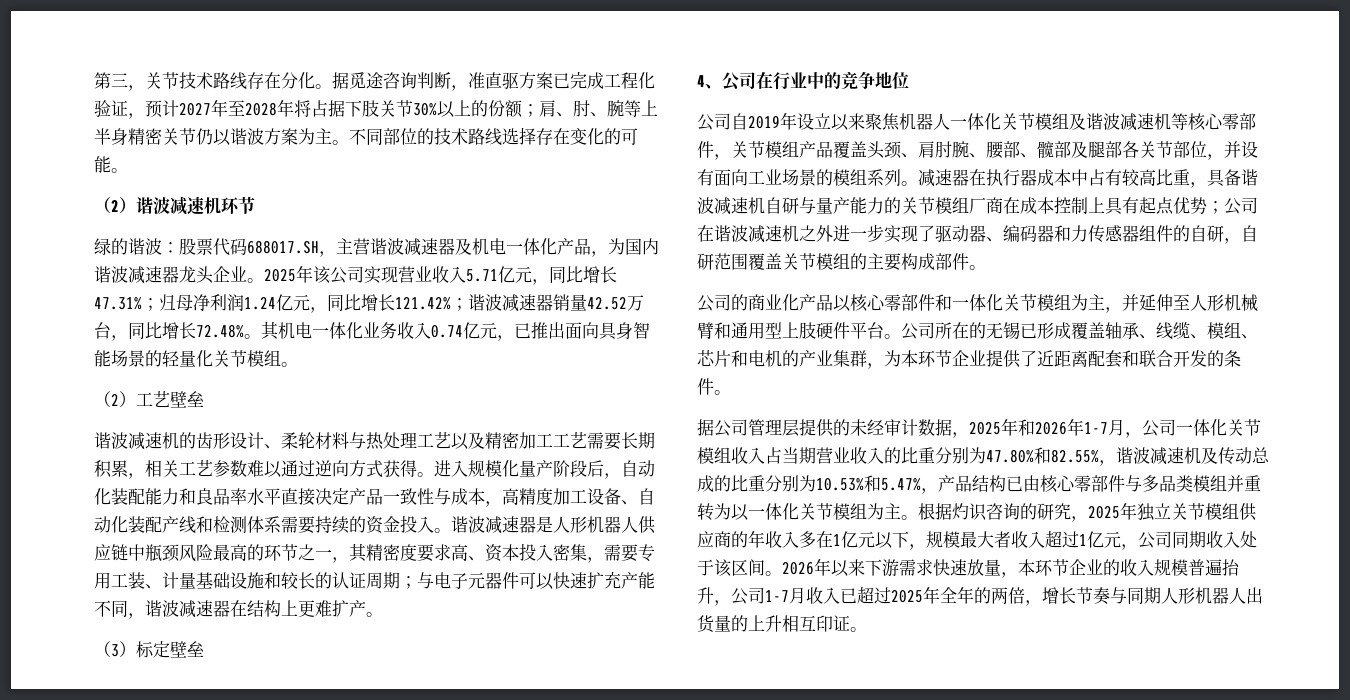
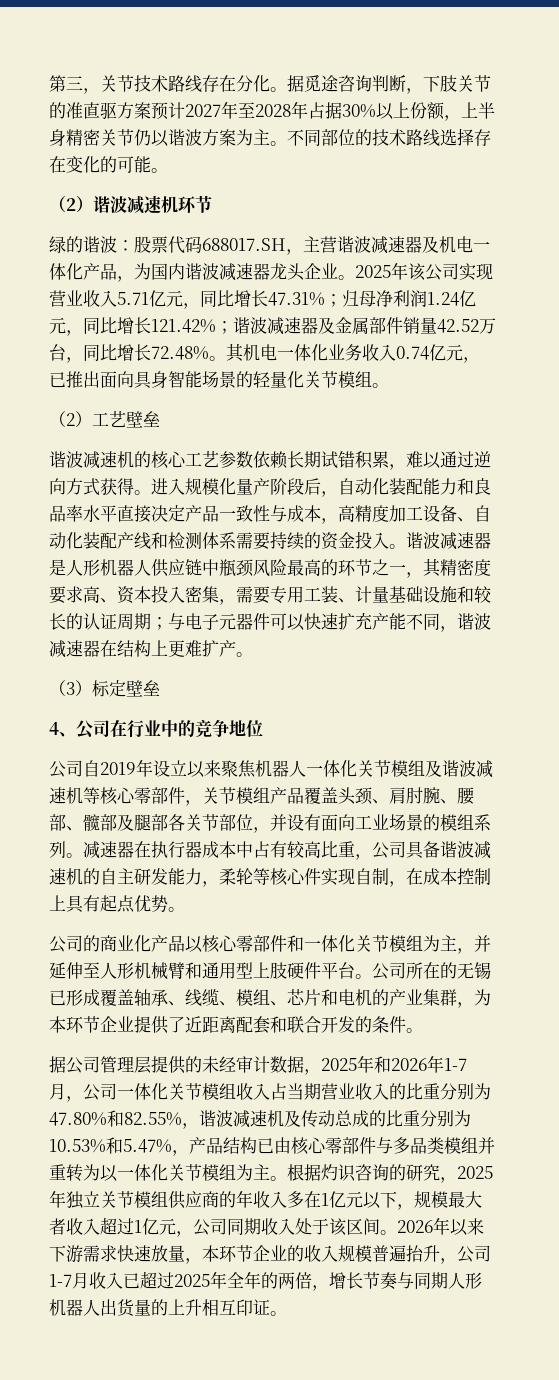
- 据觅途咨询判断，准直驱方案已完成工程化验证，预计2027年至2028年将占据下肢关节30%以上的份额；肩、肘、腕等上半身精密关节仍以谐波方案为主。
+ 据觅途咨询判断，下肢关节的准直驱方案预计2027年至2028年占据30%以上份额，上半身精密关节仍以谐波方案为主。
- 2025年该公司实现营业收入5.71亿元，同比增长47.31%；归母净利润1.24亿元，同比增长121.42%；谐波减速器销量42.52万台，同比增长72.48%。
+ 2025年该公司实现营业收入5.71亿元，同比增长47.31%；归母净利润1.24亿元，同比增长121.42%；谐波减速器及金属部件销量42.52万台，同比增长72.48%。
- 谐波减速机的齿形设计、柔轮材料与热处理工艺以及精密加工工艺需要长期积累，相关工艺参数难以通过逆向方式获得。
+ 谐波减速机的核心工艺参数依赖长期试错积累，难以通过逆向方式获得。
- 减速器在执行器成本中占有较高比重，具备谐波减速机自研与量产能力的关节模组厂商在成本控制上具有起点优势；公司在谐波减速机之外进一步实现了驱动器、编码器和力传感器组件的自研，自研范围覆盖关节模组的主要构成部件。
+ 减速器在执行器成本中占有较高比重，公司具备谐波减速机的自主研发能力，柔轮等核心件实现自制，在成本控制上具有起点优势。

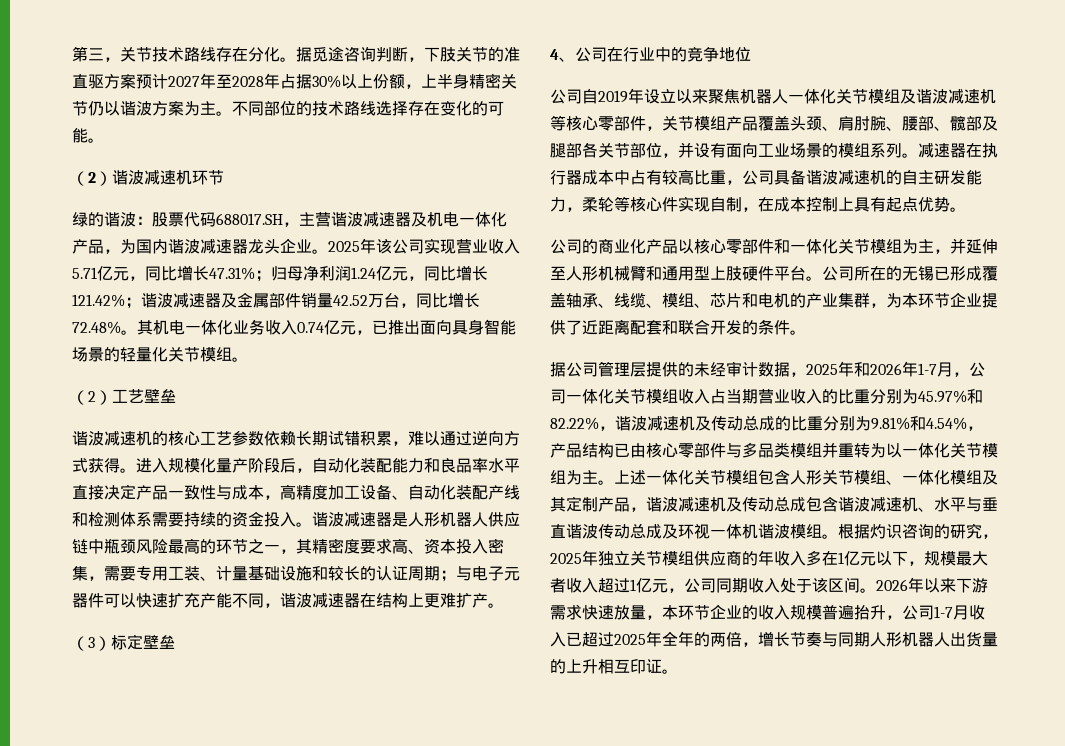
- 据公司管理层提供的未经审计数据，2025年和2026年1-7月，公司一体化关节模组收入占当期营业收入的比重分别为47.80%和82.55%，谐波减速机及传动总成的比重分别为10.53%和5.47%，产品结构已由核心零部件与多品类模组并重转为以一体化关节模组为主。
+ 据公司管理层提供的未经审计数据，2025年和2026年1-7月，公司一体化关节模组收入占当期营业收入的比重分别为45.97%和82.22%，谐波减速机及传动总成的比重分别为9.81%和4.54%，产品结构已由核心零部件与多品类模组并重转为以一体化关节模组为主。
+ 上述一体化关节模组包含人形关节模组、一体化模组及其定制产品，谐波减速机及传动总成包含谐波减速机、水平与垂直谐波传动总成及环视一体机谐波模组。

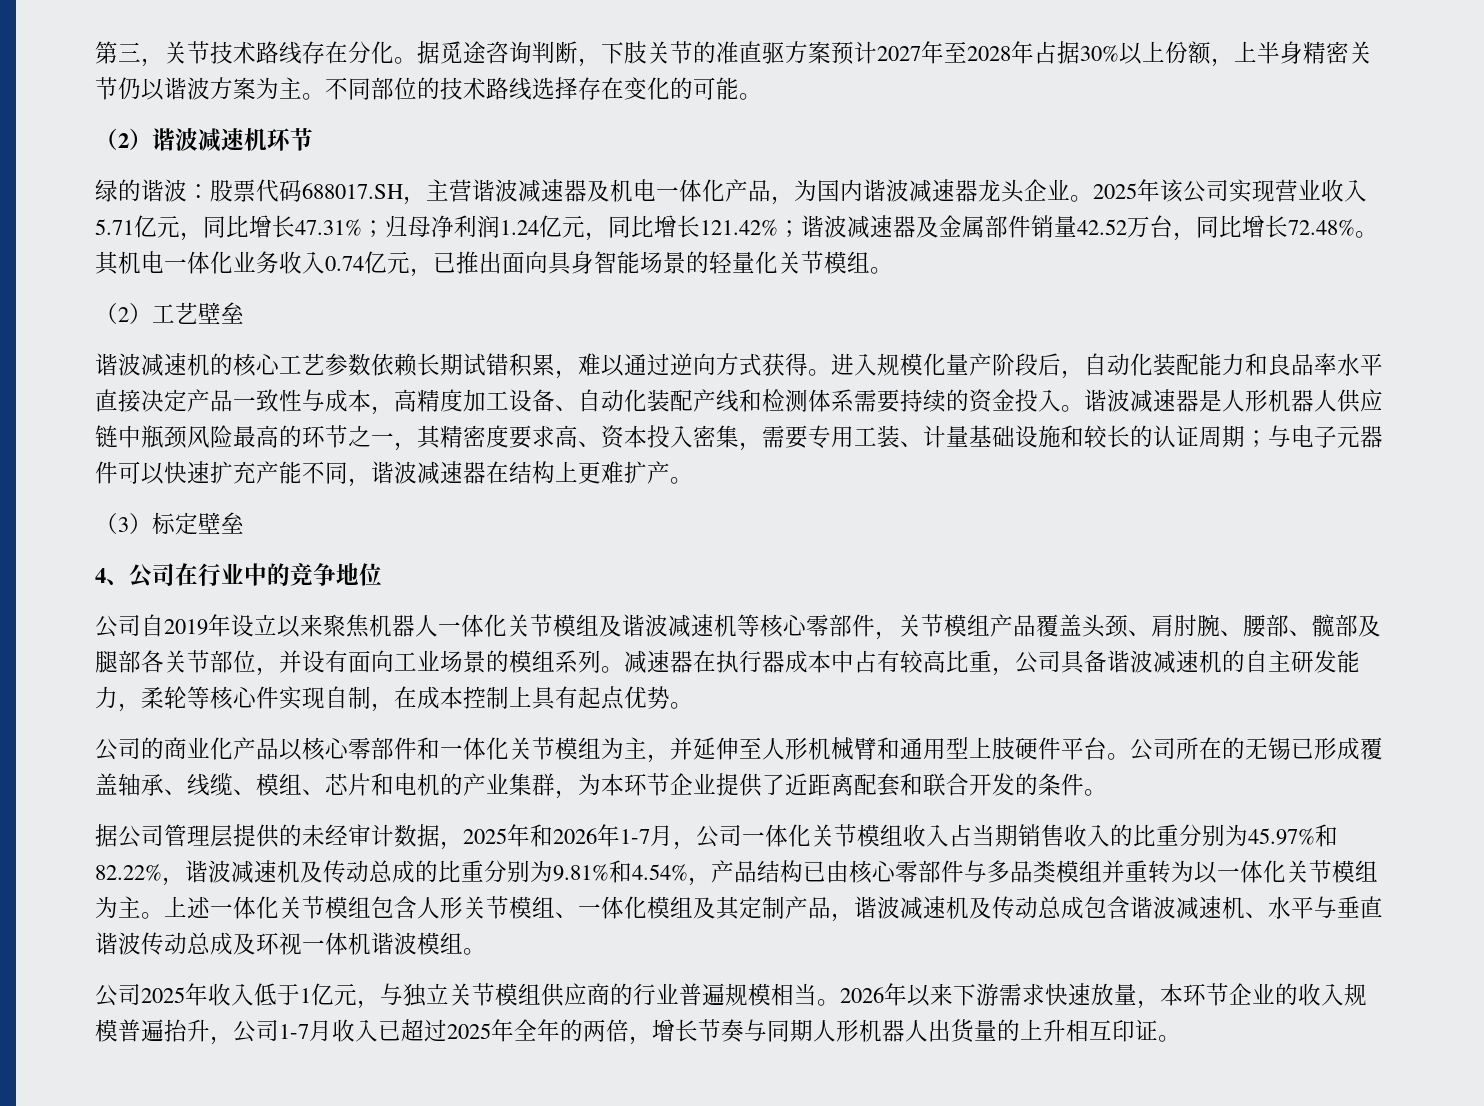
- 据公司管理层提供的未经审计数据，2025年和2026年1-7月，公司一体化关节模组收入占当期营业收入的比重分别为45.97%和82.22%，谐波减速机及传动总成的比重分别为9.81%和4.54%，产品结构已由核心零部件与多品类模组并重转为以一体化关节模组为主。
+ 据公司管理层提供的未经审计数据，2025年和2026年1-7月，公司一体化关节模组收入占当期销售收入的比重分别为45.97%和82.22%，谐波减速机及传动总成的比重分别为9.81%和4.54%，产品结构已由核心零部件与多品类模组并重转为以一体化关节模组为主。
- 上述一体化关节模组包含人形关节模组、一体化模组及其定制产品，谐波减速机及传动总成包含谐波减速机、水平与垂直谐波传动总成及环视一体机谐波模组。根据灼识咨询的研究，2025年独立关节模组供应商的年收入多在1亿元以下，规模最大者收入超过1亿元，公司同期收入处于该区间。
+ 上述一体化关节模组包含人形关节模组、一体化模组及其定制产品，谐波减速机及传动总成包含谐波减速机、水平与垂直谐波传动总成及环视一体机谐波模组。
+ 公司2025年收入低于1亿元，与独立关节模组供应商的行业普遍规模相当。

